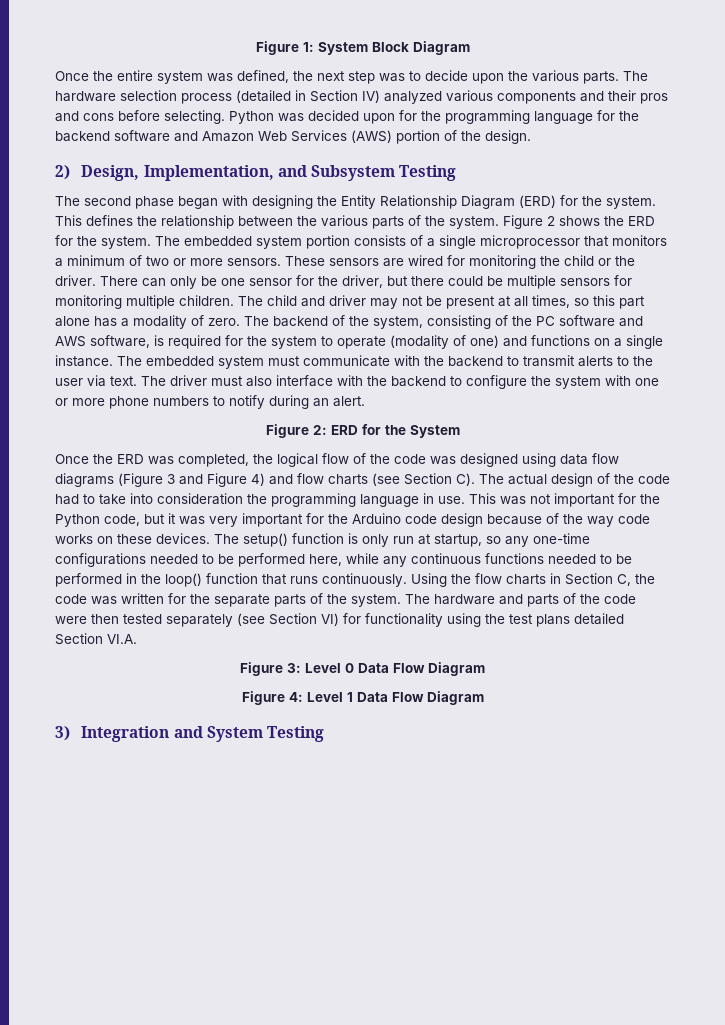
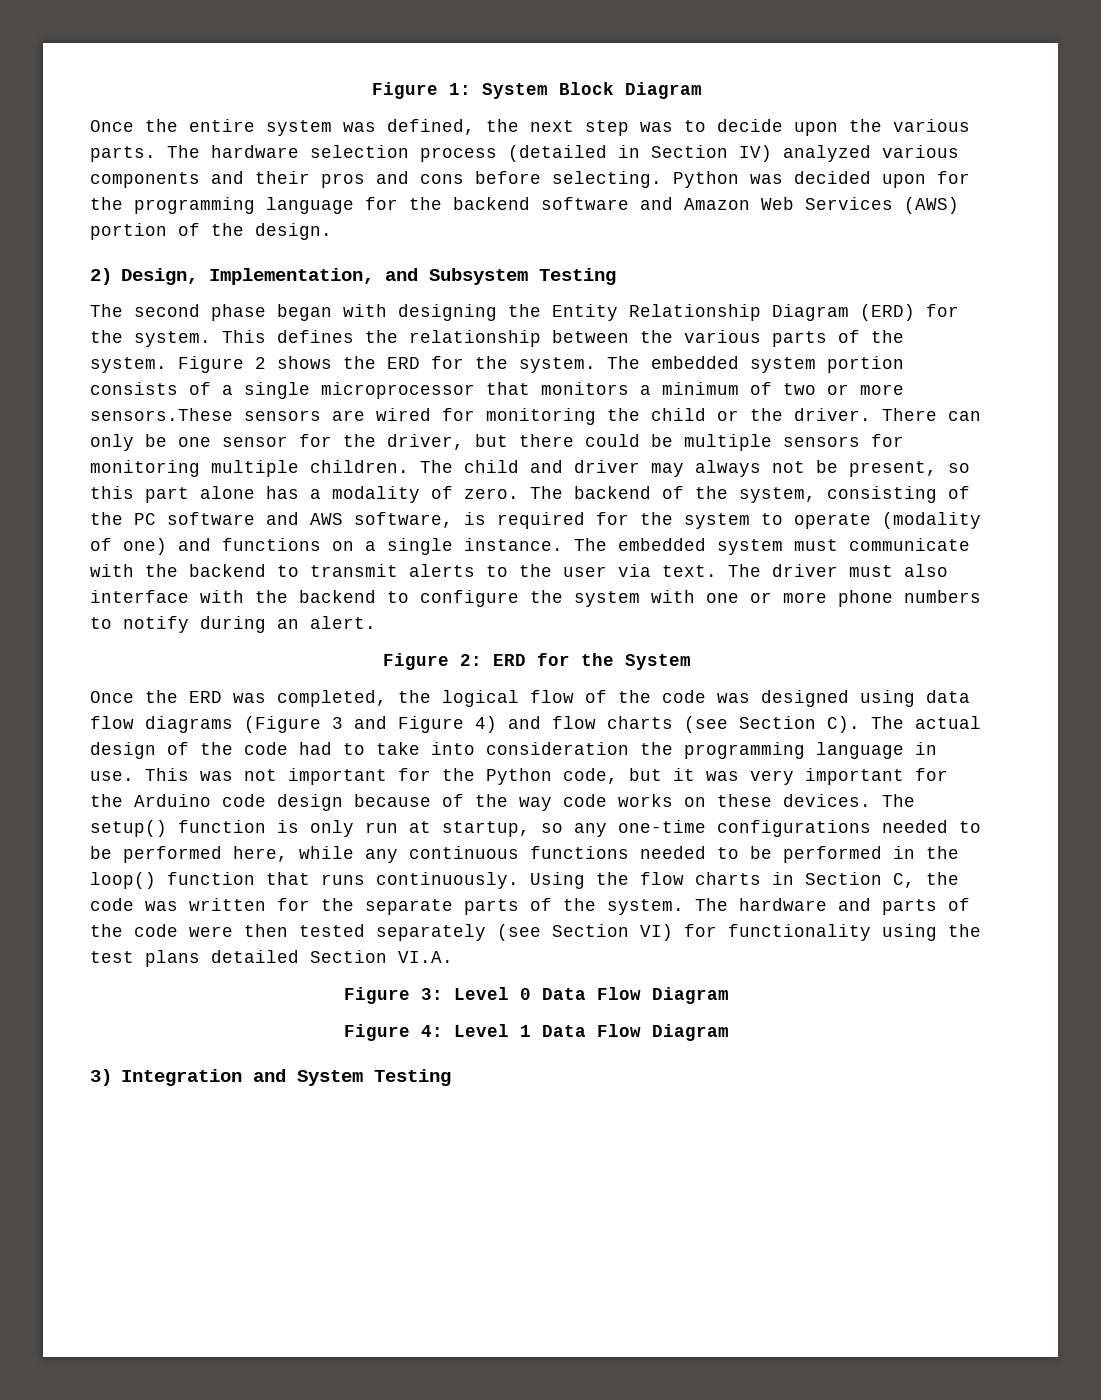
- The embedded system portion consists of a single microprocessor that monitors a minimum of two or more sensors. These sensors are wired for monitoring the child or the driver.
+ The embedded system portion consists of a single microprocessor that monitors a minimum of two or more sensors.These sensors are wired for monitoring the child or the driver.
- The child and driver may not be present at all times, so this part alone has a modality of zero.
+ The child and driver may always not be present, so this part alone has a modality of zero.

